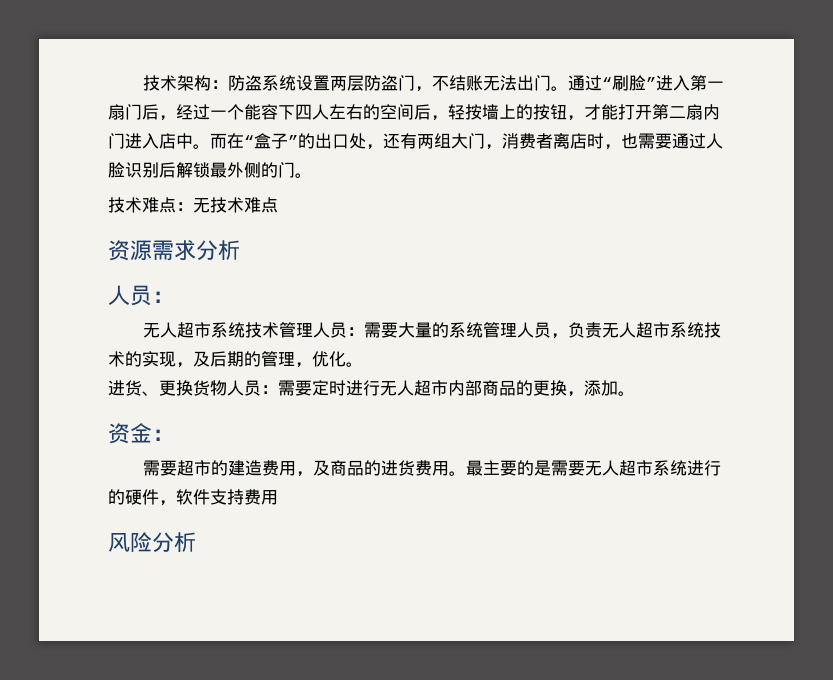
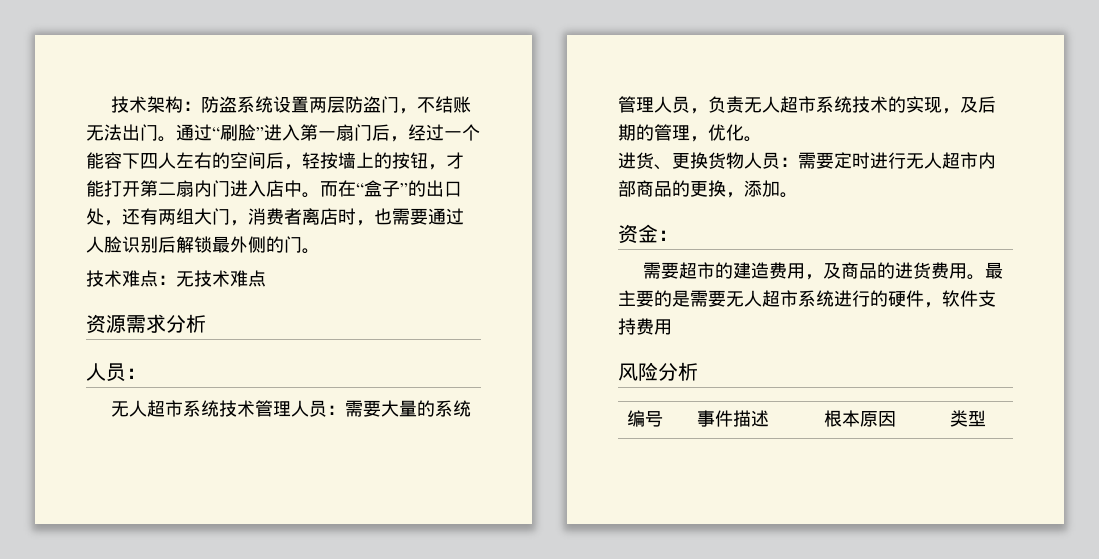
+ 编号 | 事件描述 | 根本原因 | 类型

